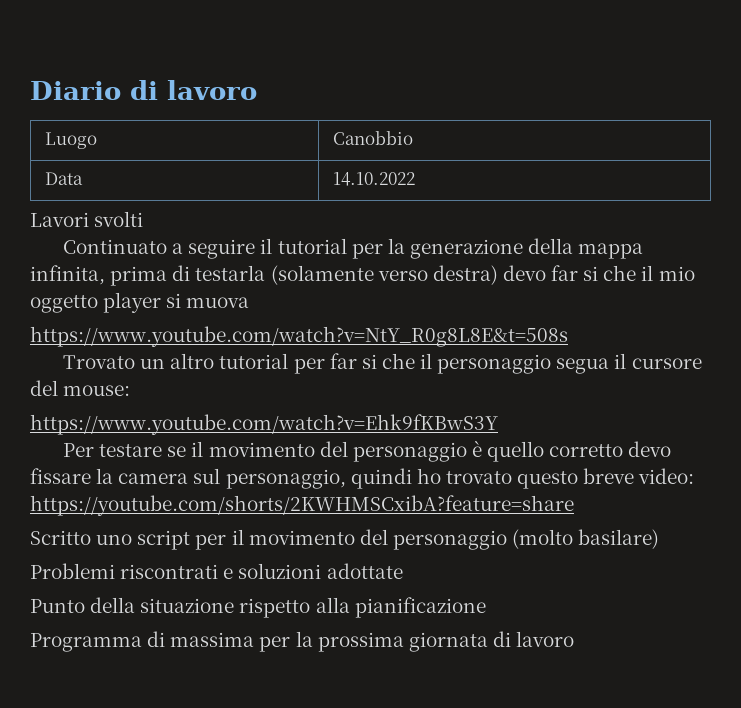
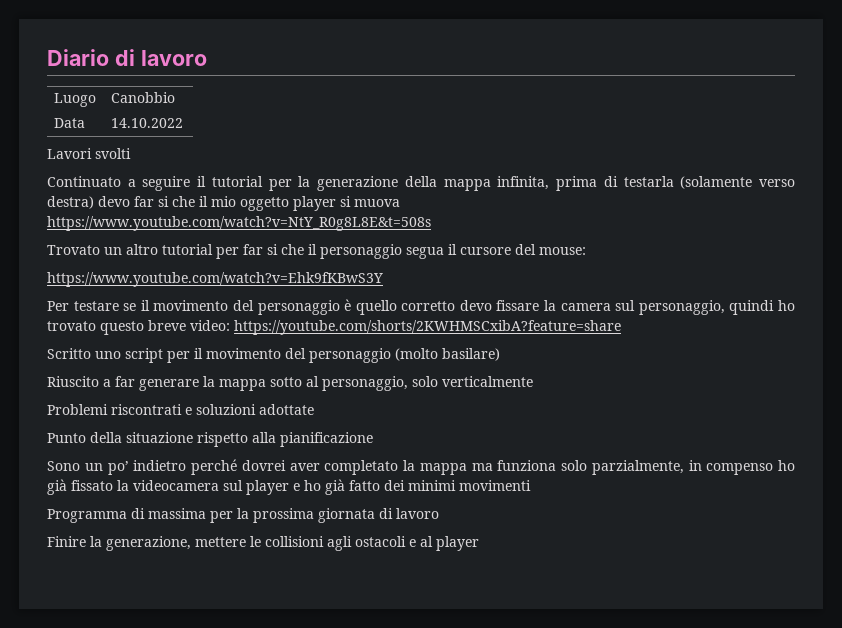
+ Riuscito a far generare la mappa sotto al personaggio, solo verticalmente
+ Sono un po’ indietro perché dovrei aver completato la mappa ma funziona solo parzialmente, in compenso ho già fissato la videocamera sul player e ho già fatto dei minimi movimenti
+ Finire la generazione, mettere le collisioni agli ostacoli e al player

